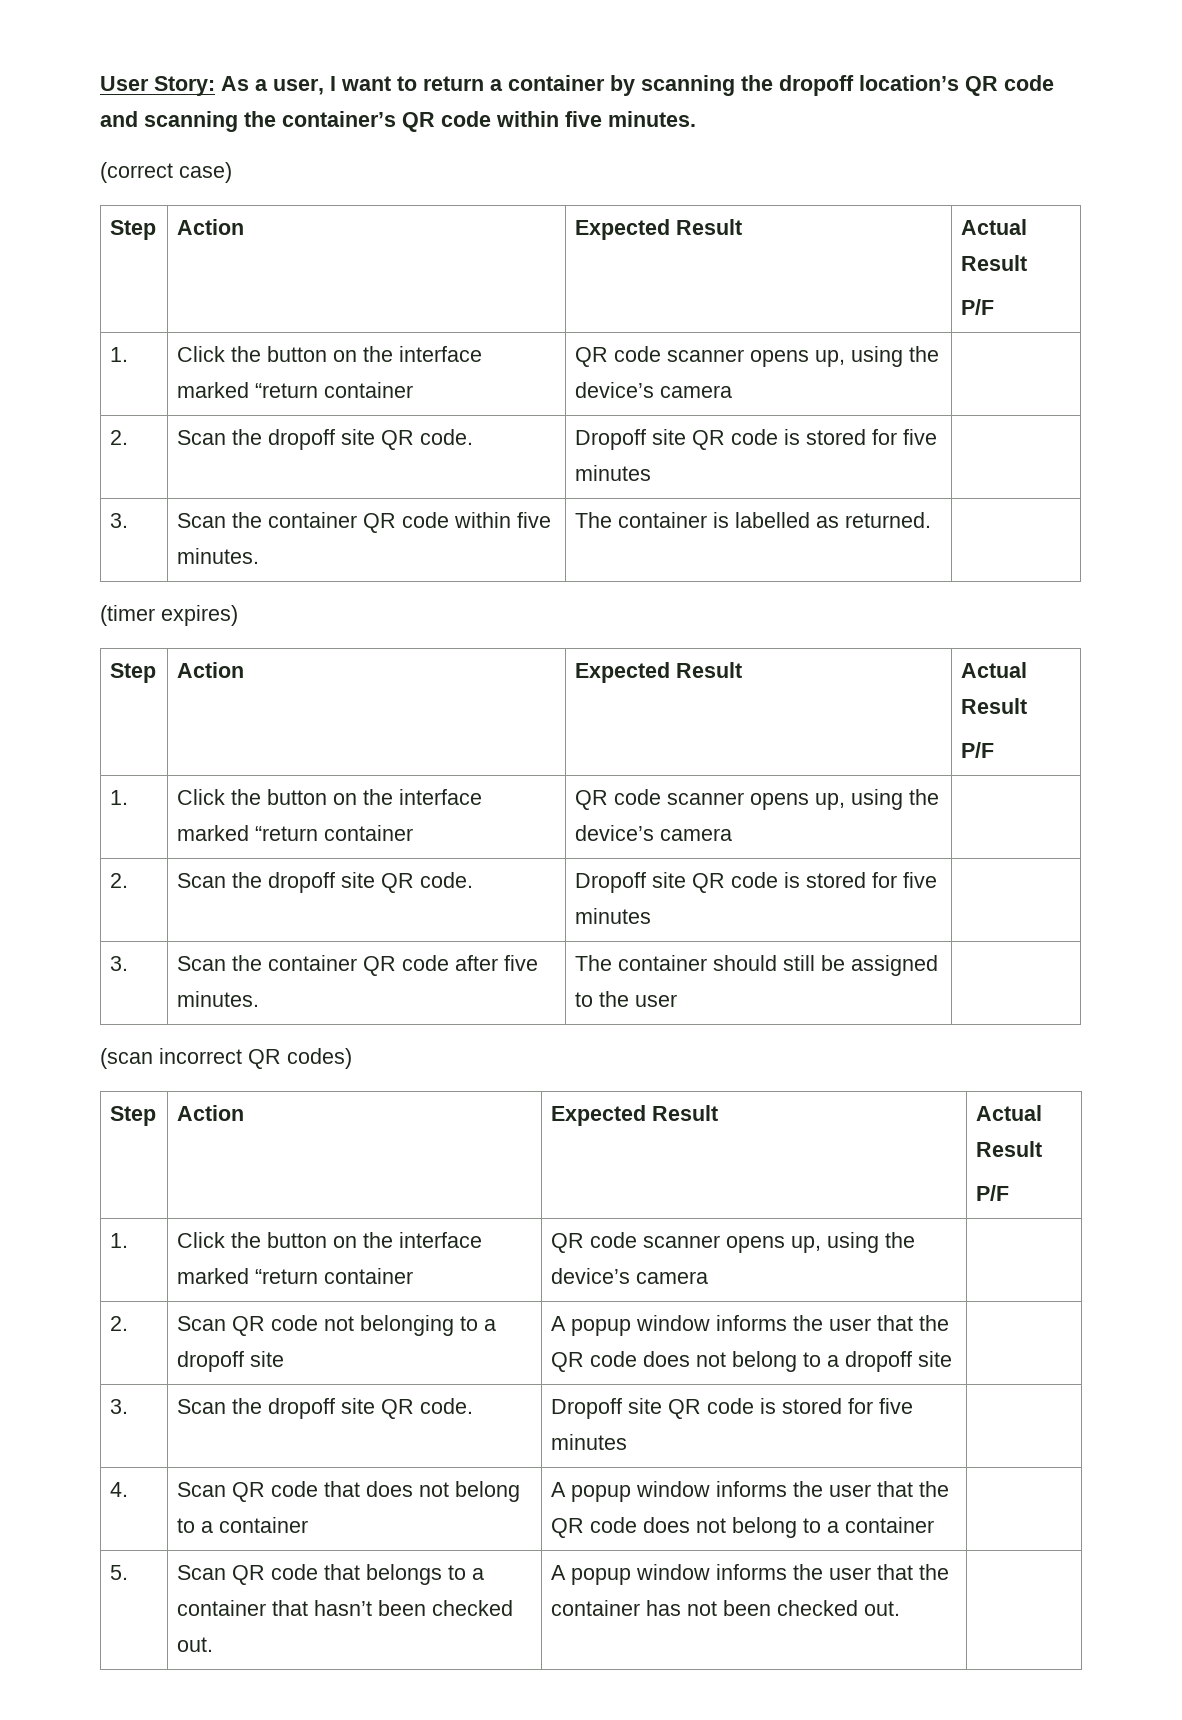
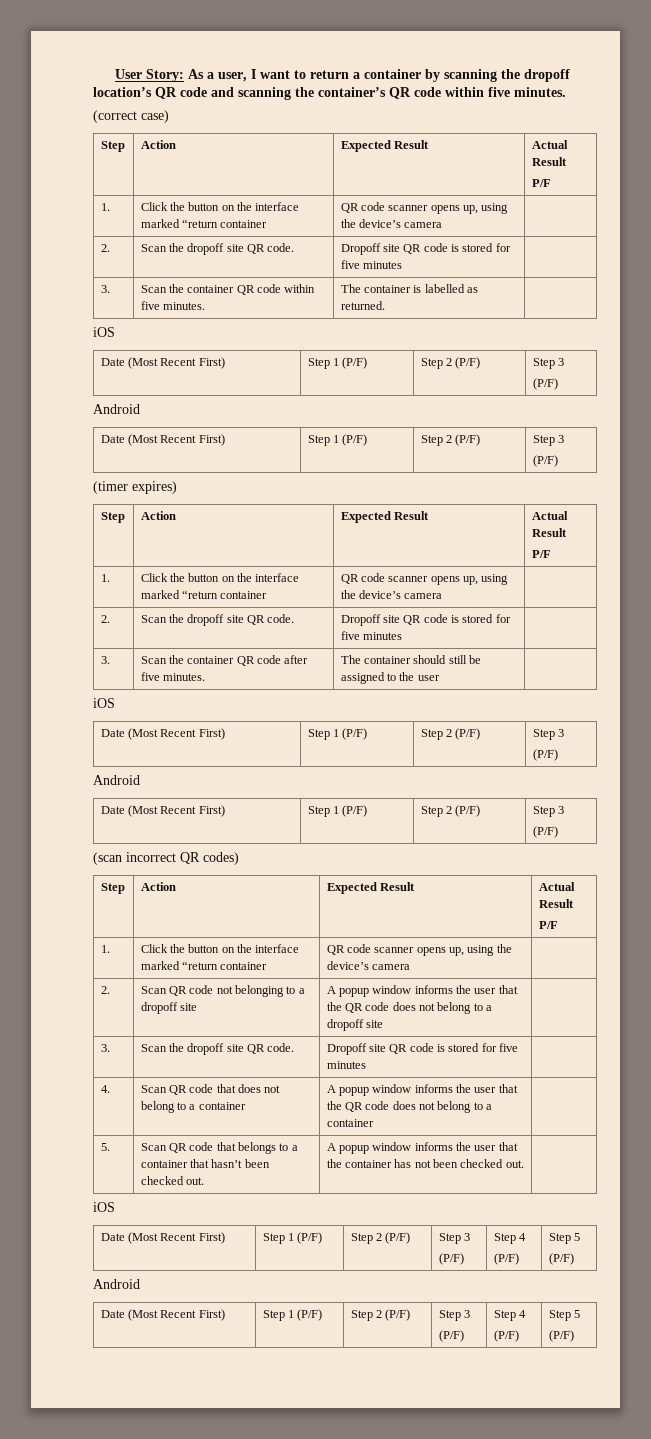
  3. | Scan the container QR code within five minutes. | The container is labelled as returned. |
+ iOS
+ Date (Most Recent First) | Step 1 (P/F) | Step 2 (P/F) | Step 3
+ (P/F)
+ Android
+ Date (Most Recent First) | Step 1 (P/F) | Step 2 (P/F) | Step 3
+ (P/F)
  3. | Scan the container QR code after five minutes. | The container should still be assigned to the user |
+ iOS
+ Date (Most Recent First) | Step 1 (P/F) | Step 2 (P/F) | Step 3
+ (P/F)
+ Android
+ Date (Most Recent First) | Step 1 (P/F) | Step 2 (P/F) | Step 3
+ (P/F)
  5. | Scan QR code that belongs to a container that hasn’t been checked out. | A popup window informs the user that the container has not been checked out. |
+ iOS
+ Date (Most Recent First) | Step 1 (P/F) | Step 2 (P/F) | Step 3
+ (P/F) | Step 4
+ (P/F) | Step 5
+ (P/F)
+ Android
+ Date (Most Recent First) | Step 1 (P/F) | Step 2 (P/F) | Step 3
+ (P/F) | Step 4
+ (P/F) | Step 5
+ (P/F)

